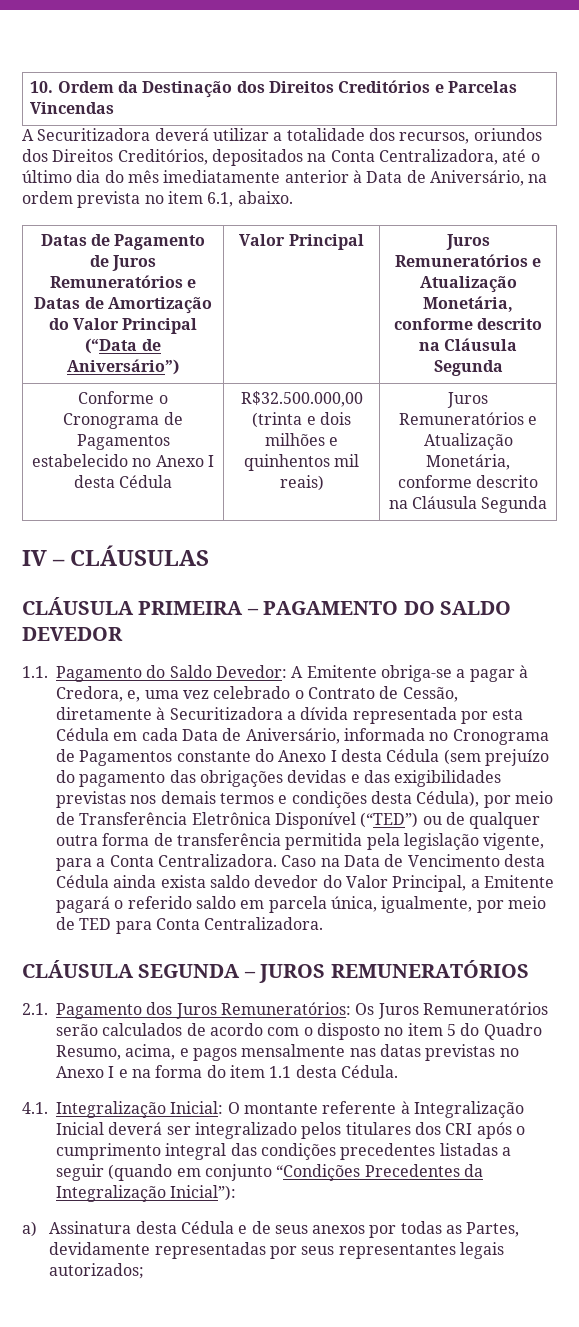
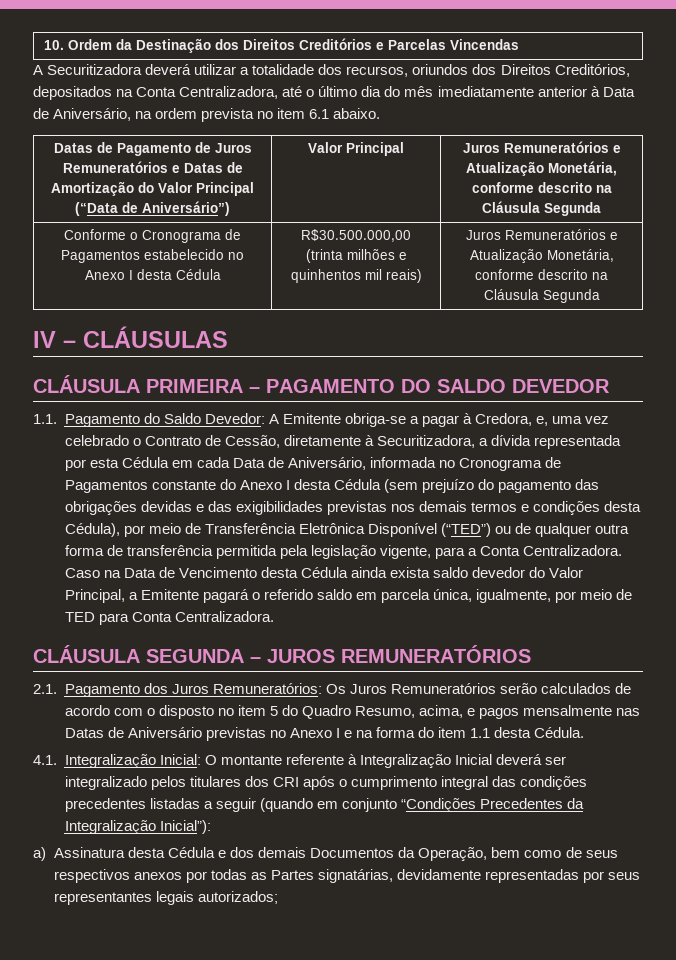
- A Securitizadora deverá utilizar a totalidade dos recursos, oriundos dos Direitos Creditórios, depositados na Conta Centralizadora, até o último dia do mês imediatamente anterior à Data de Aniversário, na ordem prevista no item 6.1, abaixo.
+ A Securitizadora deverá utilizar a totalidade dos recursos, oriundos dos Direitos Creditórios, depositados na Conta Centralizadora, até o último dia do mês imediatamente anterior à Data de Aniversário, na ordem prevista no item 6.1 abaixo.
- Conforme o Cronograma de Pagamentos estabelecido no Anexo I desta Cédula | R$32.500.000,00 (trinta e dois milhões e quinhentos mil reais) | Juros Remuneratórios e Atualização Monetária, conforme descrito na Cláusula Segunda
+ Conforme o Cronograma de Pagamentos estabelecido no Anexo I desta Cédula | R$30.500.000,00 (trinta milhões e quinhentos mil reais) | Juros Remuneratórios e Atualização Monetária, conforme descrito na Cláusula Segunda
- A Emitente obriga-se a pagar à Credora, e, uma vez celebrado o Contrato de Cessão, diretamente à Securitizadora a dívida representada por esta Cédula em cada Data de Aniversário, informada no Cronograma de Pagamentos constante do Anexo I desta Cédula (sem prejuízo do pagamento das obrigações devidas e das exigibilidades previstas nos demais termos e condições desta Cédula), por meio de Transferência Eletrônica Disponível (“TED”) ou de qualquer outra forma de transferência permitida pela legislação vigente, para a Conta Centralizadora.
+ A Emitente obriga-se a pagar à Credora, e, uma vez celebrado o Contrato de Cessão, diretamente à Securitizadora, a dívida representada por esta Cédula em cada Data de Aniversário, informada no Cronograma de Pagamentos constante do Anexo I desta Cédula (sem prejuízo do pagamento das obrigações devidas e das exigibilidades previstas nos demais termos e condições desta Cédula), por meio de Transferência Eletrônica Disponível (“TED”) ou de qualquer outra forma de transferência permitida pela legislação vigente, para a Conta Centralizadora.
- 2.1. Pagamento dos Juros Remuneratórios: Os Juros Remuneratórios serão calculados de acordo com o disposto no item 5 do Quadro Resumo, acima, e pagos mensalmente nas datas previstas no Anexo I e na forma do item 1.1 desta Cédula.
+ 2.1. Pagamento dos Juros Remuneratórios: Os Juros Remuneratórios serão calculados de acordo com o disposto no item 5 do Quadro Resumo, acima, e pagos mensalmente nas Datas de Aniversário previstas no Anexo I e na forma do item 1.1 desta Cédula.
- a) Assinatura desta Cédula e de seus anexos por todas as Partes, devidamente representadas por seus representantes legais autorizados;
+ a) Assinatura desta Cédula e dos demais Documentos da Operação, bem como de seus respectivos anexos por todas as Partes signatárias, devidamente representadas por seus representantes legais autorizados;

